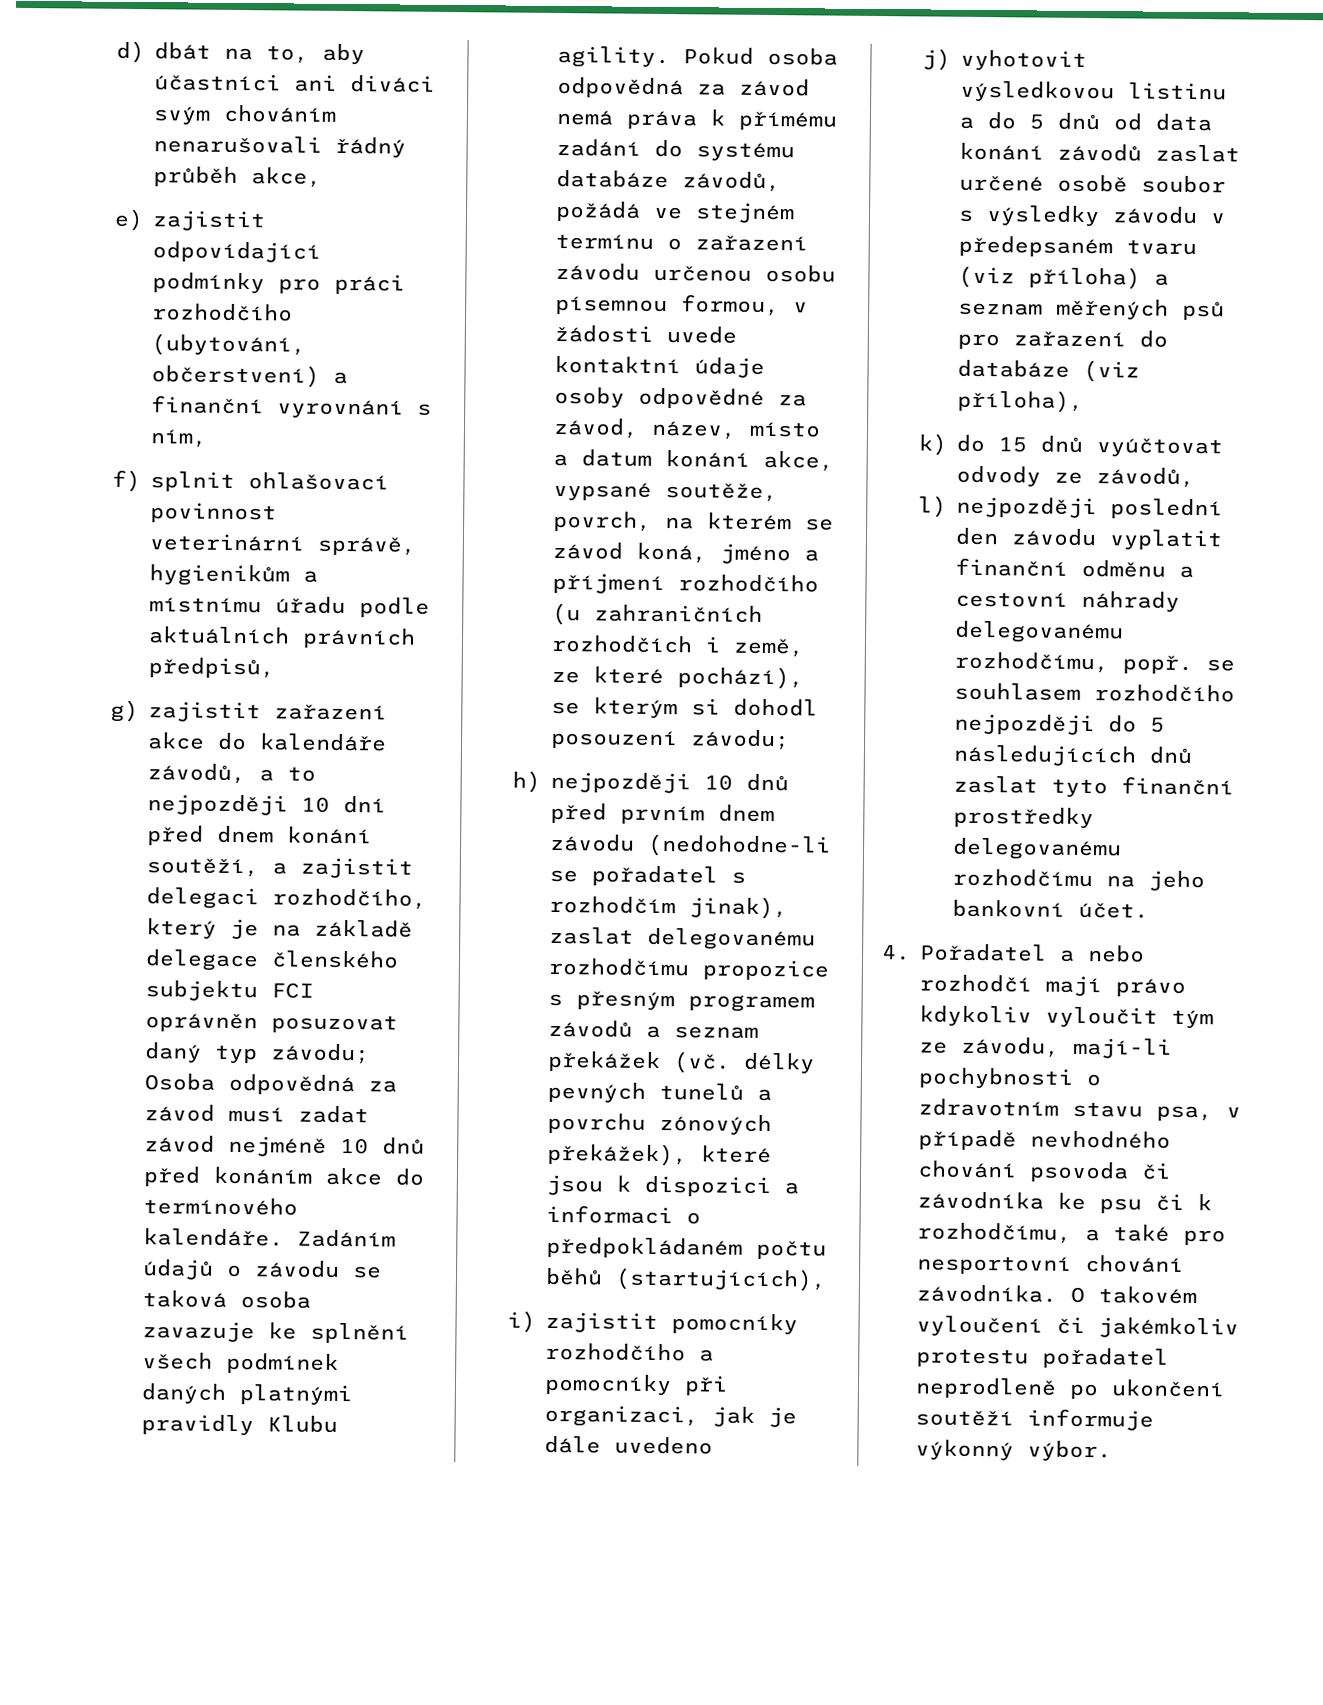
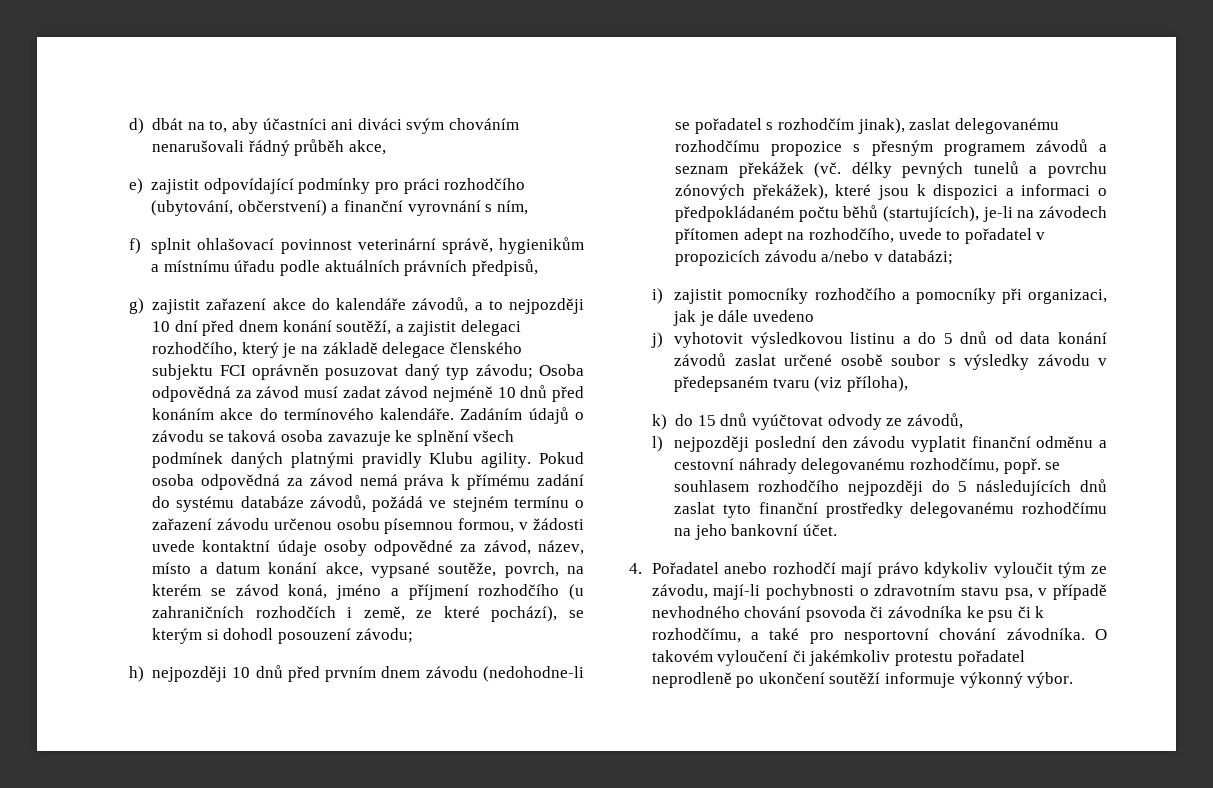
- h) nejpozději 10 dnů před prvním dnem závodu (nedohodne-li se pořadatel s rozhodčím jinak), zaslat delegovanému rozhodčímu propozice s přesným programem závodů a seznam překážek (vč. délky pevných tunelů a povrchu zónových překážek), které jsou k dispozici a informaci o předpokládaném počtu běhů (startujících),
+ h) nejpozději 10 dnů před prvním dnem závodu (nedohodne-li se pořadatel s rozhodčím jinak), zaslat delegovanému rozhodčímu propozice s přesným programem závodů a seznam překážek (vč. délky pevných tunelů a povrchu zónových překážek), které jsou k dispozici a informaci o předpokládaném počtu běhů (startujících), je-li na závodech přítomen adept na rozhodčího, uvede to pořadatel v propozicích závodu a/nebo v databázi;
- j) vyhotovit výsledkovou listinu a do 5 dnů od data konání závodů zaslat určené osobě soubor s výsledky závodu v předepsaném tvaru (viz příloha) a seznam měřených psů pro zařazení do databáze (viz příloha),
+ j) vyhotovit výsledkovou listinu a do 5 dnů od data konání závodů zaslat určené osobě soubor s výsledky závodu v předepsaném tvaru (viz příloha),
- 4. Pořadatel a nebo rozhodčí mají právo kdykoliv vyloučit tým ze závodu, mají-li pochybnosti o zdravotním stavu psa, v případě nevhodného chování psovoda či závodníka ke psu či k rozhodčímu, a také pro nesportovní chování závodníka.
+ 4. Pořadatel anebo rozhodčí mají právo kdykoliv vyloučit tým ze závodu, mají-li pochybnosti o zdravotním stavu psa, v případě nevhodného chování psovoda či závodníka ke psu či k rozhodčímu, a také pro nesportovní chování závodníka.

